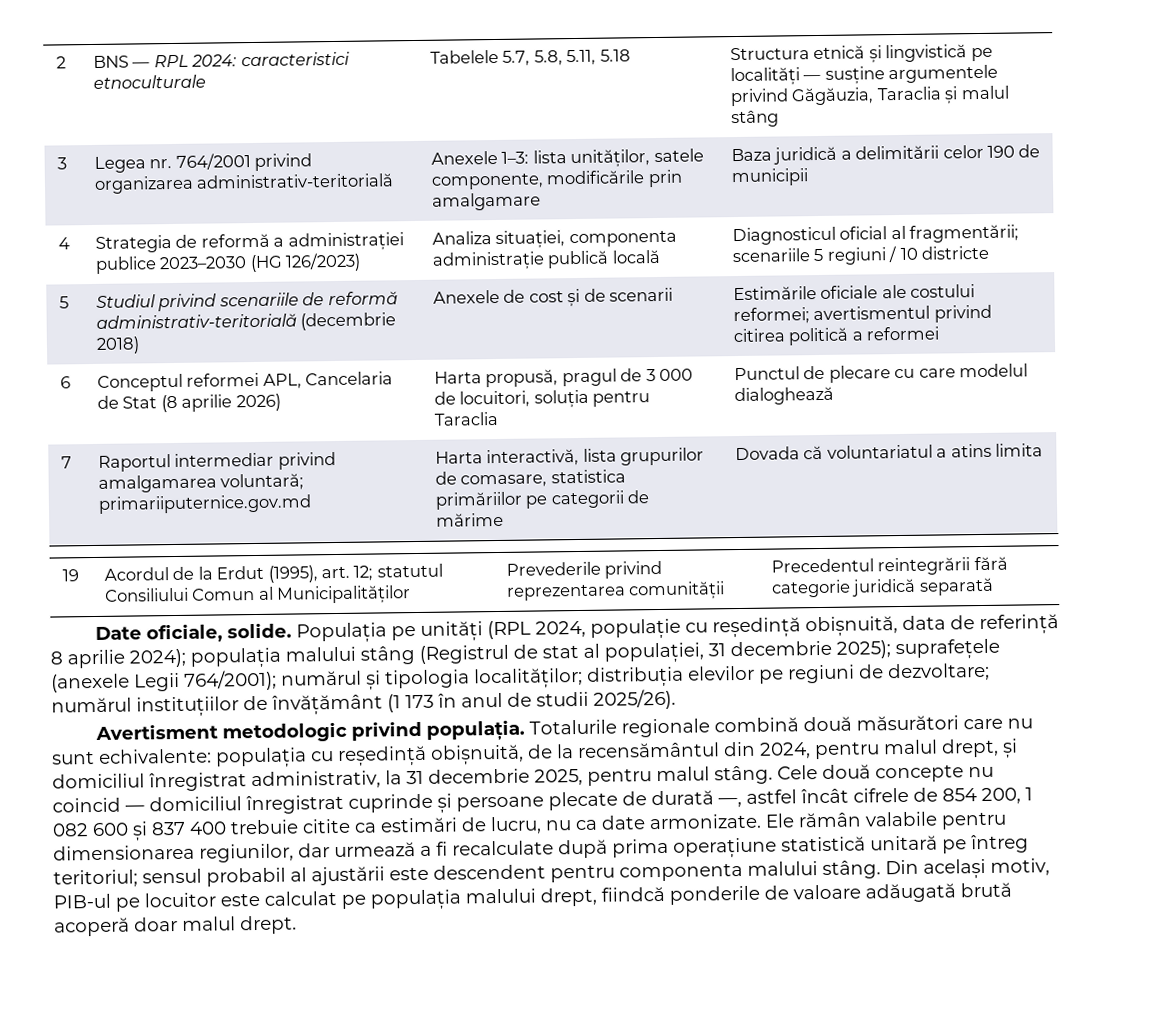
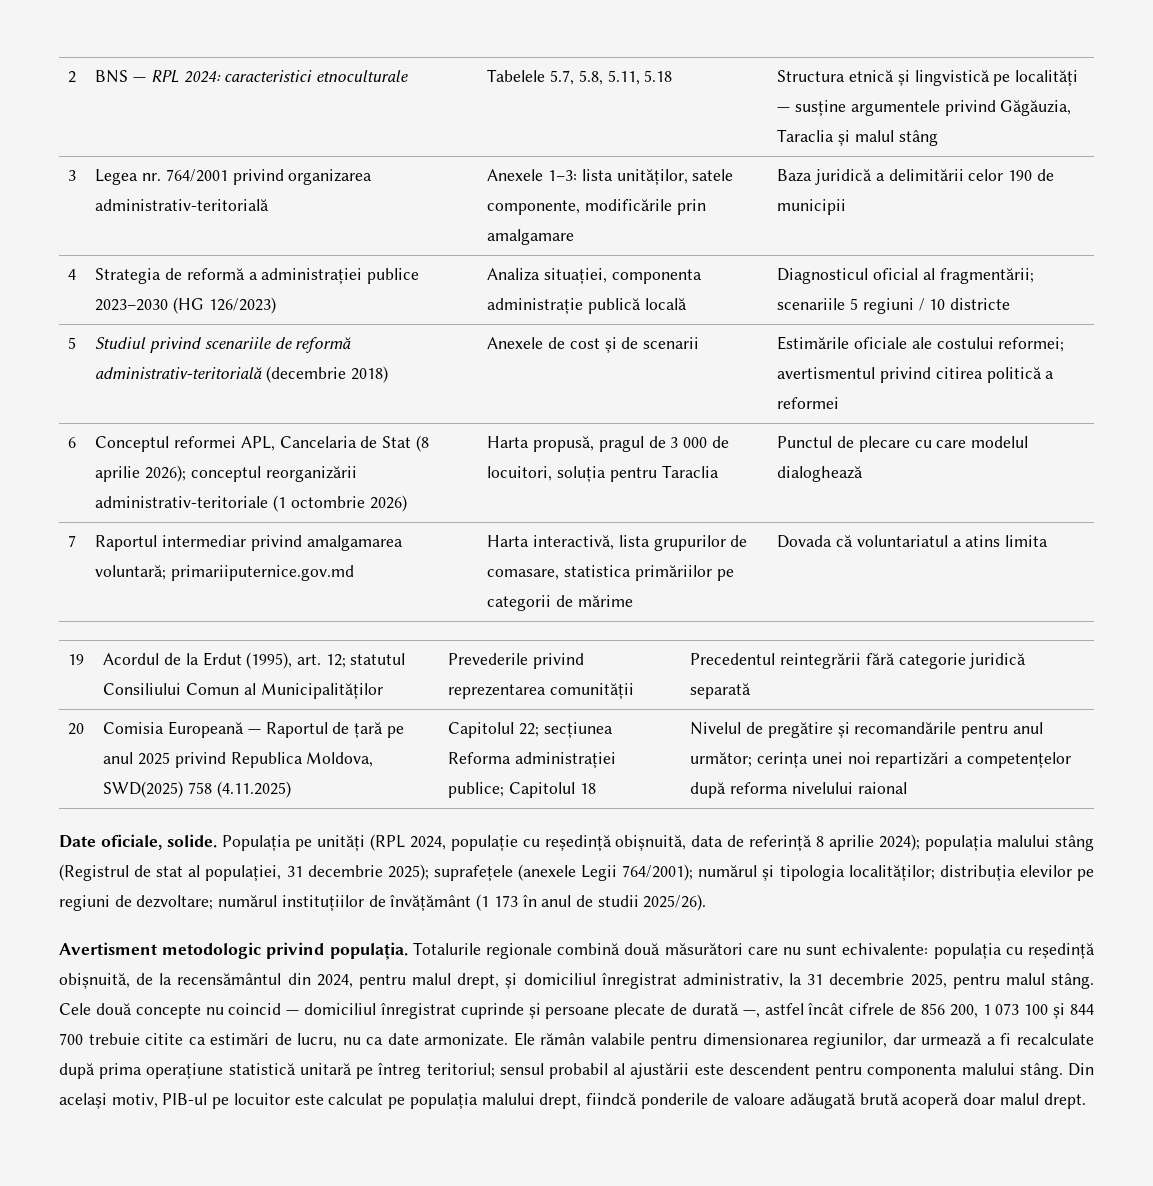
- 6 | Conceptul reformei APL, Cancelaria de Stat (8 aprilie 2026) | Harta propusă, pragul de 3 000 de locuitori, soluția pentru Taraclia | Punctul de plecare cu care modelul dialoghează
+ 6 | Conceptul reformei APL, Cancelaria de Stat (8 aprilie 2026); conceptul reorganizării administrativ-teritoriale (1 octombrie 2026) | Harta propusă, pragul de 3 000 de locuitori, soluția pentru Taraclia | Punctul de plecare cu care modelul dialoghează
+ 20 | Comisia Europeană — Raportul de țară pe anul 2025 privind Republica Moldova, SWD(2025) 758 (4.11.2025) | Capitolul 22; secțiunea Reforma administrației publice; Capitolul 18 | Nivelul de pregătire și recomandările pentru anul următor; cerința unei noi repartizări a competențelor după reforma nivelului raional
- Cele două concepte nu coincid — domiciliul înregistrat cuprinde și persoane plecate de durată —, astfel încât cifrele de 854 200, 1 082 600 și 837 400 trebuie citite ca estimări de lucru, nu ca date armonizate.
+ Cele două concepte nu coincid — domiciliul înregistrat cuprinde și persoane plecate de durată —, astfel încât cifrele de 856 200, 1 073 100 și 844 700 trebuie citite ca estimări de lucru, nu ca date armonizate.

